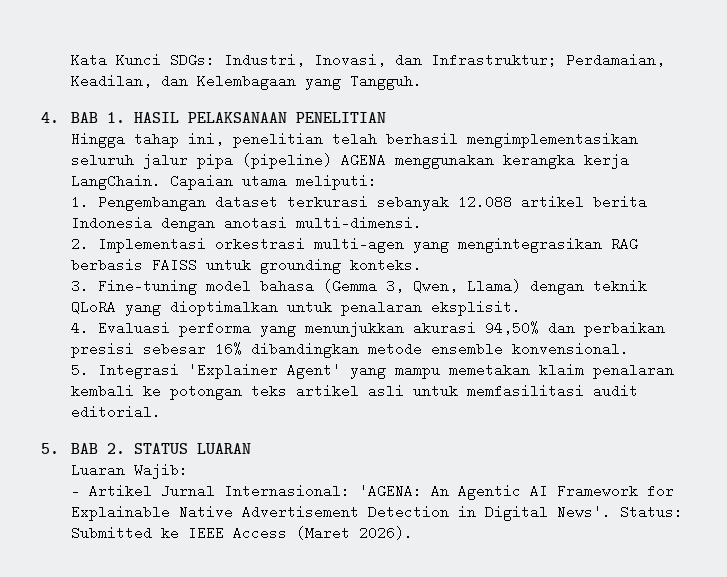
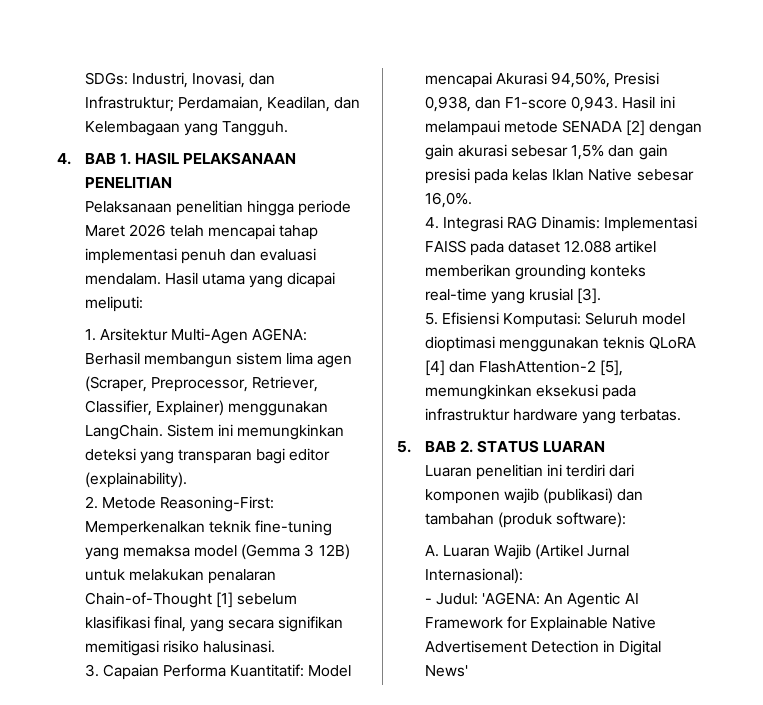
- Kata Kunci SDGs: Industri, Inovasi, dan Infrastruktur; Perdamaian, Keadilan, dan Kelembagaan yang Tangguh.
+ SDGs: Industri, Inovasi, dan Infrastruktur; Perdamaian, Keadilan, dan Kelembagaan yang Tangguh.
- Hingga tahap ini, penelitian telah berhasil mengimplementasikan seluruh jalur pipa (pipeline) AGENA menggunakan kerangka kerja LangChain. Capaian utama meliputi:
- 1. Pengembangan dataset terkurasi sebanyak 12.088 artikel berita Indonesia dengan anotasi multi-dimensi.
- 2. Implementasi orkestrasi multi-agen yang mengintegrasikan RAG berbasis FAISS untuk grounding konteks.
- 3. Fine-tuning model bahasa (Gemma 3, Qwen, Llama) dengan teknik QLoRA yang dioptimalkan untuk penalaran eksplisit.
- 4. Evaluasi performa yang menunjukkan akurasi 94,50% dan perbaikan presisi sebesar 16% dibandingkan metode ensemble konvensional.
- 5. Integrasi 'Explainer Agent' yang mampu memetakan klaim penalaran kembali ke potongan teks artikel asli untuk memfasilitasi audit editorial.
+ Pelaksanaan penelitian hingga periode Maret 2026 telah mencapai tahap implementasi penuh dan evaluasi mendalam. Hasil utama yang dicapai meliputi:
+ 1. Arsitektur Multi-Agen AGENA: Berhasil membangun sistem lima agen (Scraper, Preprocessor, Retriever, Classifier, Explainer) menggunakan LangChain. Sistem ini memungkinkan deteksi yang transparan bagi editor (explainability).
+ 2. Metode Reasoning-First: Memperkenalkan teknik fine-tuning yang memaksa model (Gemma 3 12B) untuk melakukan penalaran Chain-of-Thought [1] sebelum klasifikasi final, yang secara signifikan memitigasi risiko halusinasi.
+ 3. Capaian Performa Kuantitatif: Model mencapai Akurasi 94,50%, Presisi 0,938, dan F1-score 0,943. Hasil ini melampaui metode SENADA [2] dengan gain akurasi sebesar 1,5% dan gain presisi pada kelas Iklan Native sebesar 16,0%.
+ 4. Integrasi RAG Dinamis: Implementasi FAISS pada dataset 12.088 artikel memberikan grounding konteks real-time yang krusial [3].
+ 5. Efisiensi Komputasi: Seluruh model dioptimasi menggunakan teknis QLoRA [4] dan FlashAttention-2 [5], memungkinkan eksekusi pada infrastruktur hardware yang terbatas.
- Luaran Wajib:
- - Artikel Jurnal Internasional: 'AGENA: An Agentic AI Framework for Explainable Native Advertisement Detection in Digital News'. Status: Submitted ke IEEE Access (Maret 2026).
+ Luaran penelitian ini terdiri dari komponen wajib (publikasi) dan tambahan (produk software):
+ A. Luaran Wajib (Artikel Jurnal Internasional):
+ - Judul: 'AGENA: An Agentic AI Framework for Explainable Native Advertisement Detection in Digital News'

